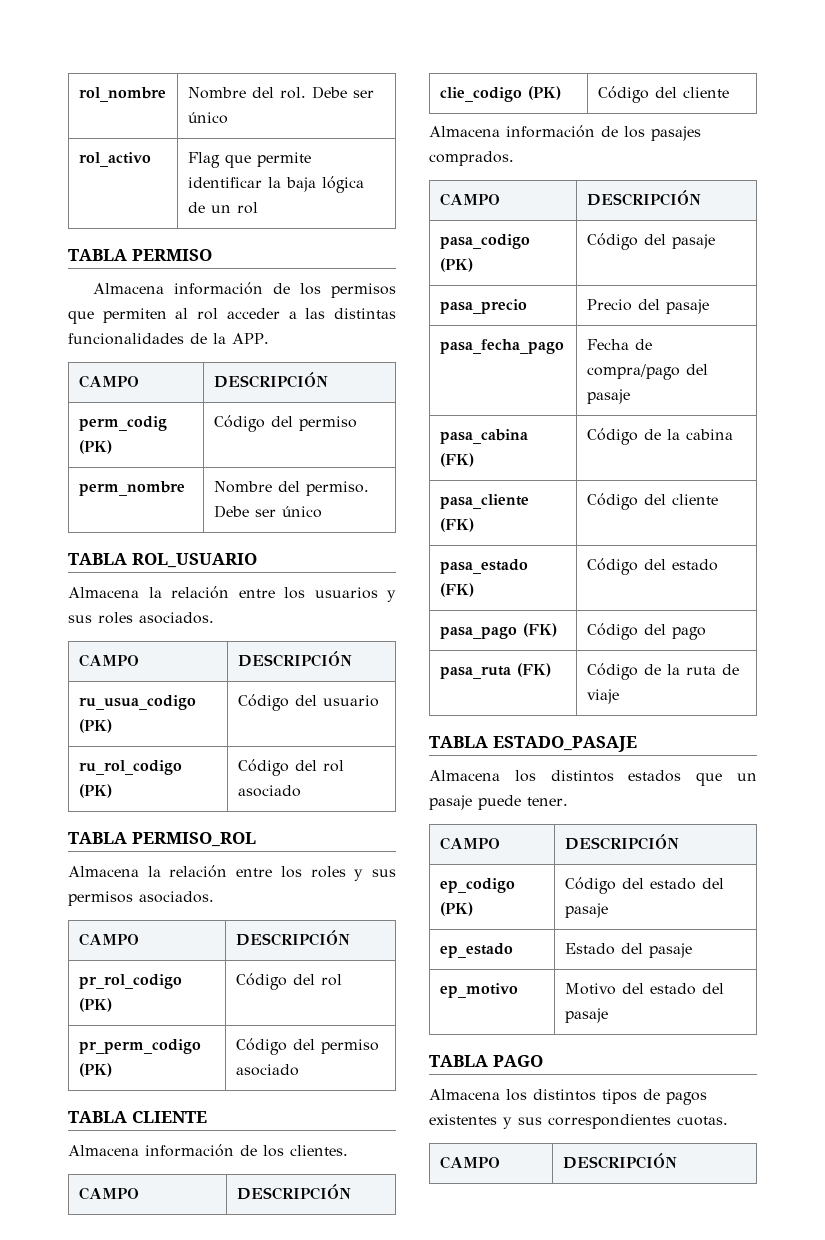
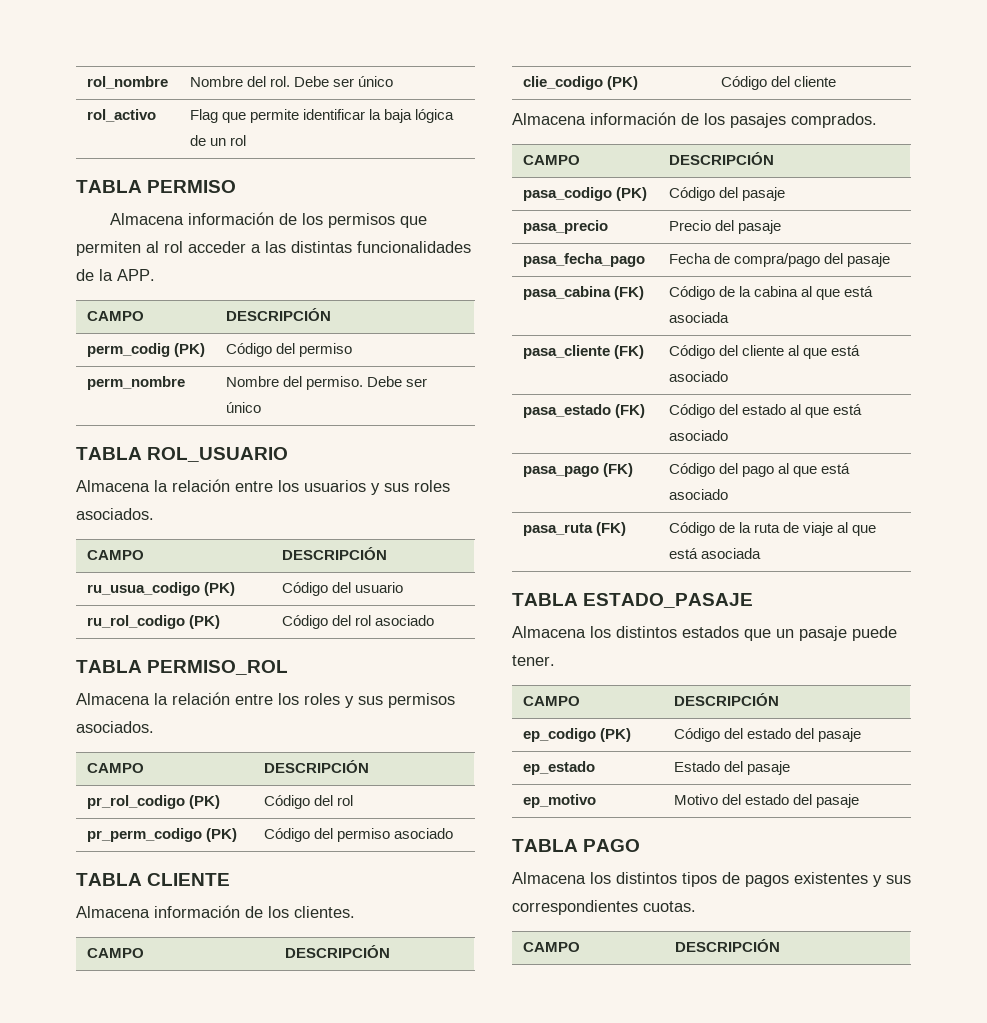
- pasa_cabina (FK) | Código de la cabina
+ pasa_cabina (FK) | Código de la cabina al que está asociada
- pasa_cliente (FK) | Código del cliente
+ pasa_cliente (FK) | Código del cliente al que está asociado
- pasa_estado (FK) | Código del estado
+ pasa_estado (FK) | Código del estado al que está asociado
- pasa_pago (FK) | Código del pago
+ pasa_pago (FK) | Código del pago al que está asociado
- pasa_ruta (FK) | Código de la ruta de viaje
+ pasa_ruta (FK) | Código de la ruta de viaje al que está asociada

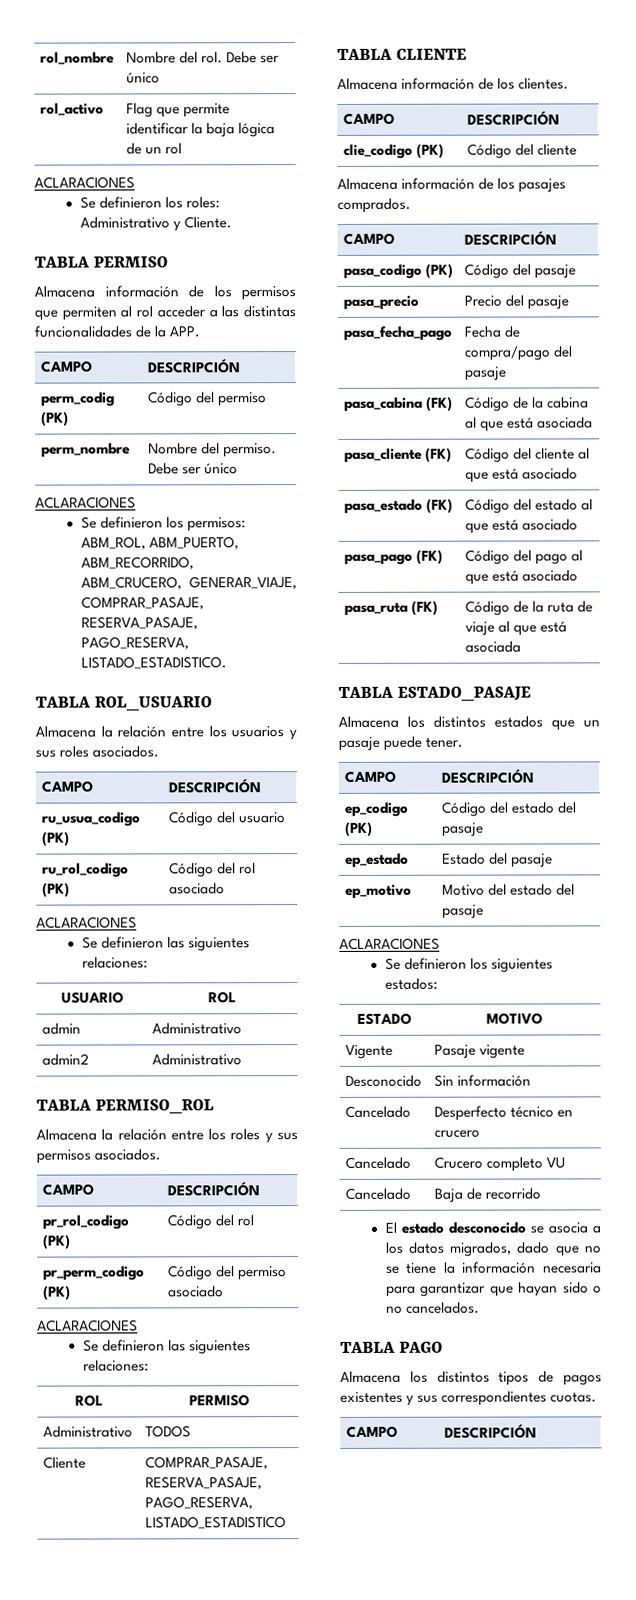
  rol_activo | Flag que permite identificar la baja lógica de un rol
+ ACLARACIONES
+ Se definieron los roles: Administrativo y Cliente.
  perm_nombre | Nombre del permiso. Debe ser único
+ ACLARACIONES
+ Se definieron los permisos: ABM_ROL, ABM_PUERTO, ABM_RECORRIDO, ABM_CRUCERO, GENERAR_VIAJE, COMPRAR_PASAJE, RESERVA_PASAJE, PAGO_RESERVA, LISTADO_ESTADISTICO.
  ru_rol_codigo (PK) | Código del rol asociado
+ ACLARACIONES
+ Se definieron las siguientes relaciones:
+ USUARIO | ROL
+ admin | Administrativo
+ admin2 | Administrativo
  pr_perm_codigo (PK) | Código del permiso asociado
+ ACLARACIONES
+ Se definieron las siguientes relaciones:
+ ROL | PERMISO
+ Administrativo | TODOS
+ Cliente | COMPRAR_PASAJE, RESERVA_PASAJE, PAGO_RESERVA, LISTADO_ESTADISTICO
  ep_motivo | Motivo del estado del pasaje
+ ACLARACIONES
+ Se definieron los siguientes estados:
+ ESTADO | MOTIVO
+ Vigente | Pasaje vigente
+ Desconocido | Sin información
+ Cancelado | Desperfecto técnico en crucero
+ Cancelado | Crucero completo VU
+ Cancelado | Baja de recorrido
+ El estado desconocido se asocia a los datos migrados, dado que no se tiene la información necesaria para garantizar que hayan sido o no cancelados.

